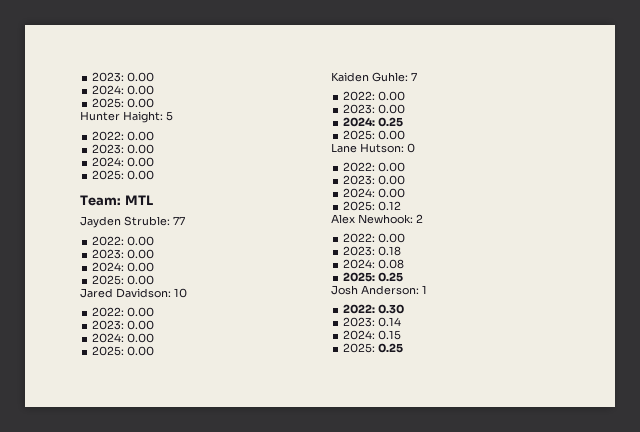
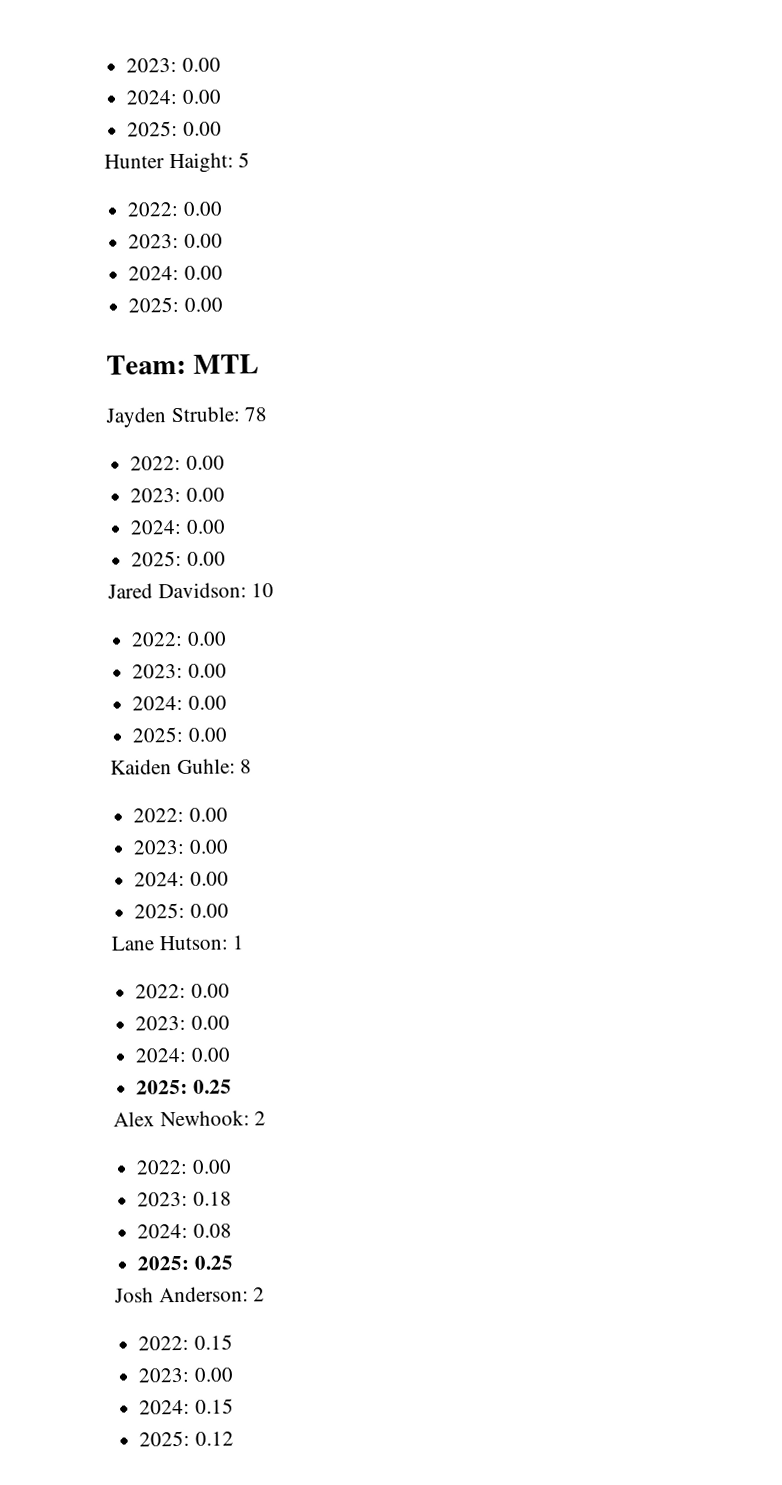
- Jayden Struble: 77
+ Jayden Struble: 78
- Kaiden Guhle: 7
- 2022: 0.00
- 2023: 0.00
- 2024: 0.25
- 2025: 0.00
- Lane Hutson: 0
+ Kaiden Guhle: 8
  2022: 0.00
  2023: 0.00
  2024: 0.00
- 2025: 0.12
+ 2025: 0.00
+ Lane Hutson: 1
+ 2022: 0.00
+ 2023: 0.00
+ 2024: 0.00
+ 2025: 0.25
- Josh Anderson: 1
- 2022: 0.30
- 2023: 0.14
+ Josh Anderson: 2
+ 2022: 0.15
+ 2023: 0.00
  2024: 0.15
- 2025: 0.25
+ 2025: 0.12

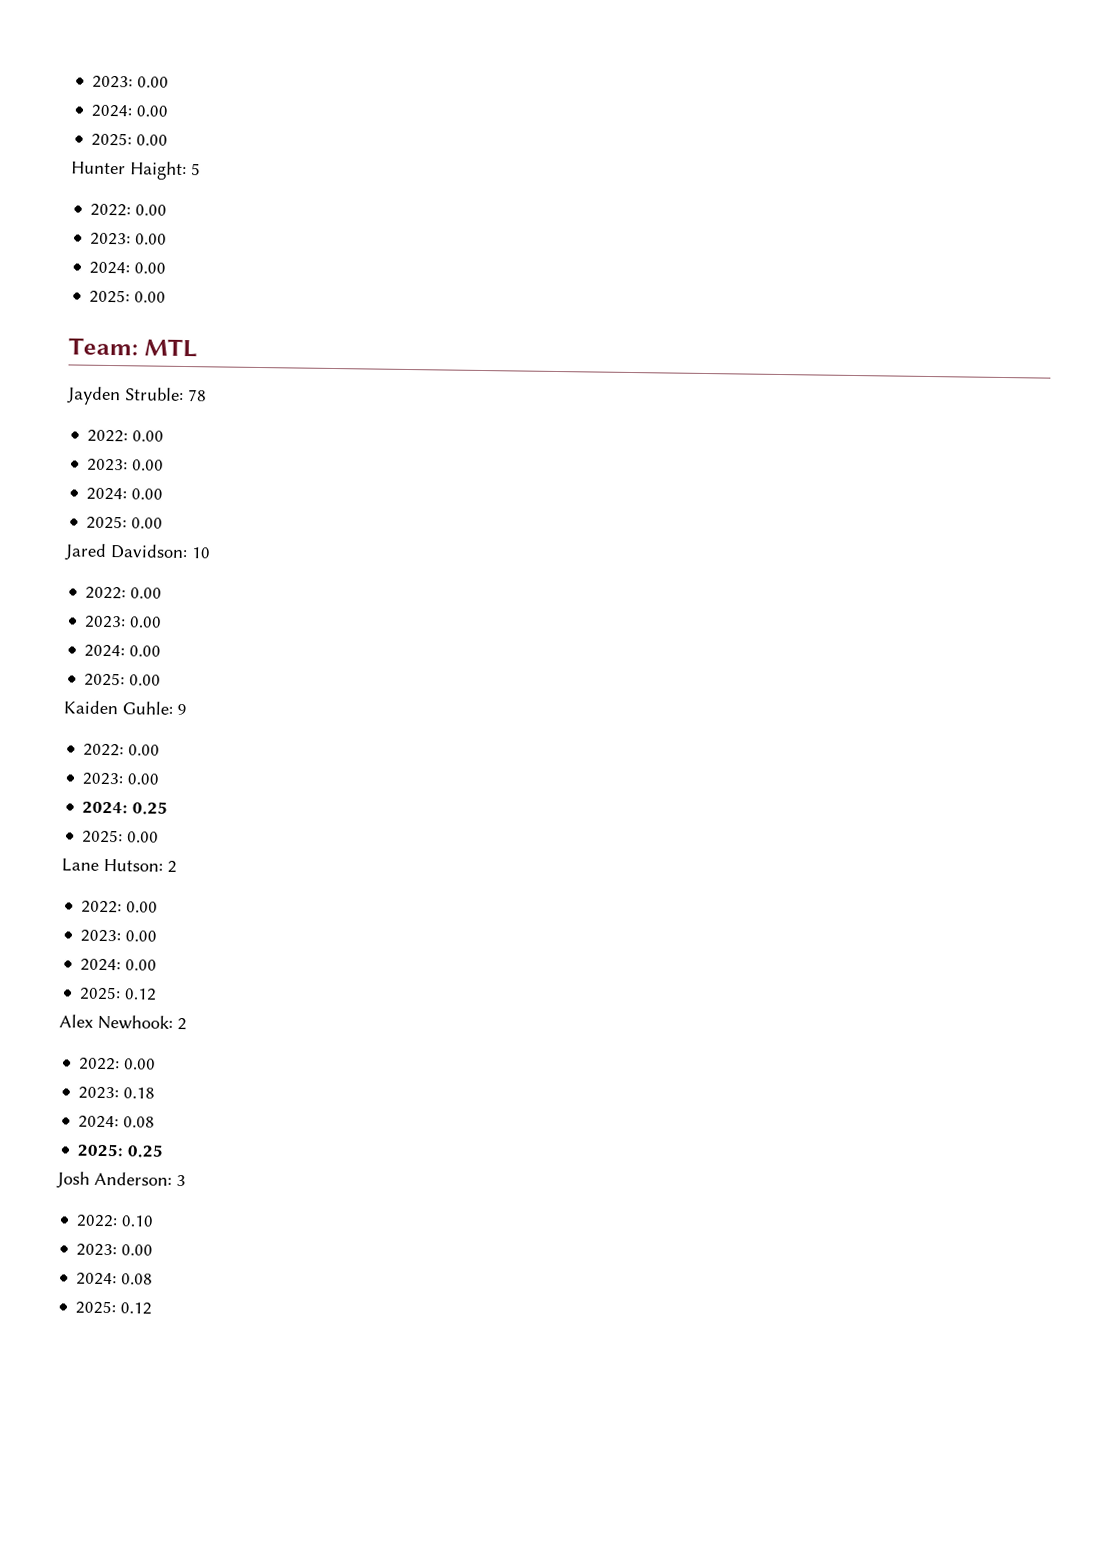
- Kaiden Guhle: 8
+ Kaiden Guhle: 9
+ 2022: 0.00
+ 2023: 0.00
+ 2024: 0.25
+ 2025: 0.00
+ Lane Hutson: 2
  2022: 0.00
  2023: 0.00
  2024: 0.00
- 2025: 0.00
- Lane Hutson: 1
- 2022: 0.00
- 2023: 0.00
- 2024: 0.00
- 2025: 0.25
+ 2025: 0.12
- Josh Anderson: 2
- 2022: 0.15
+ Josh Anderson: 3
+ 2022: 0.10
  2023: 0.00
- 2024: 0.15
+ 2024: 0.08

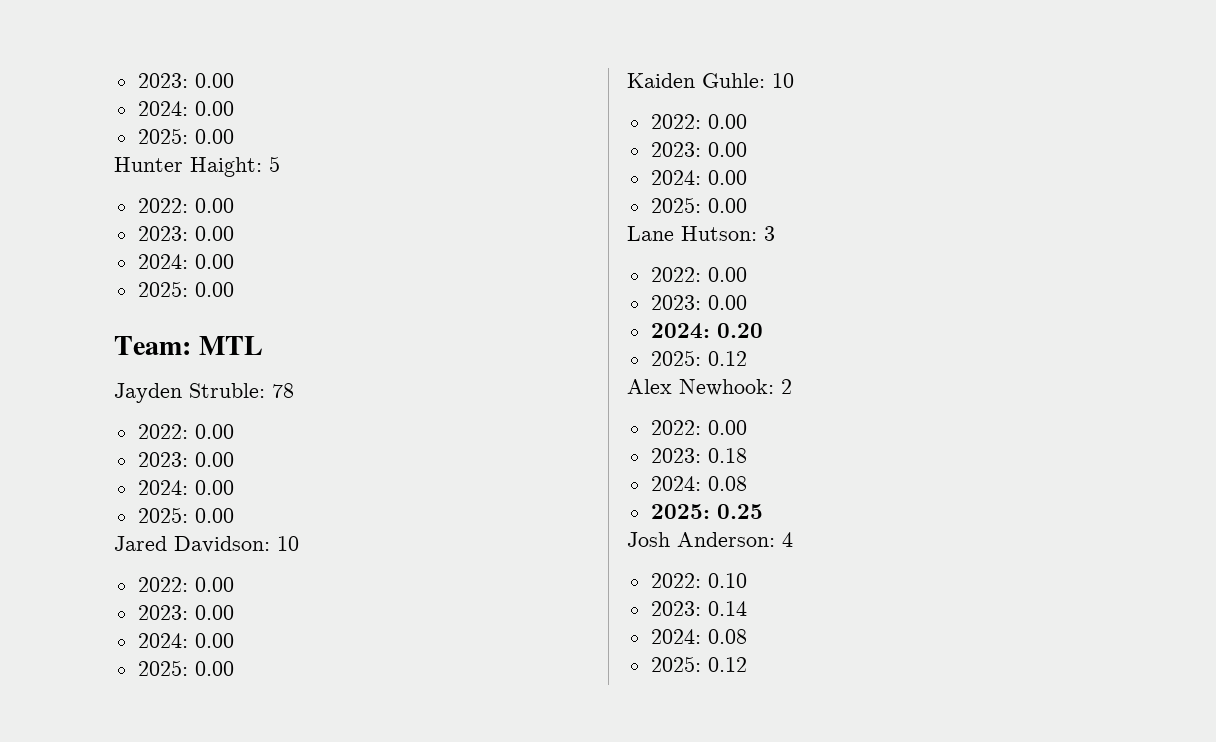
- Kaiden Guhle: 9
- 2022: 0.00
- 2023: 0.00
- 2024: 0.25
- 2025: 0.00
- Lane Hutson: 2
+ Kaiden Guhle: 10
  2022: 0.00
  2023: 0.00
  2024: 0.00
+ 2025: 0.00
+ Lane Hutson: 3
+ 2022: 0.00
+ 2023: 0.00
+ 2024: 0.20
- Josh Anderson: 3
+ Josh Anderson: 4
  2022: 0.10
- 2023: 0.00
+ 2023: 0.14

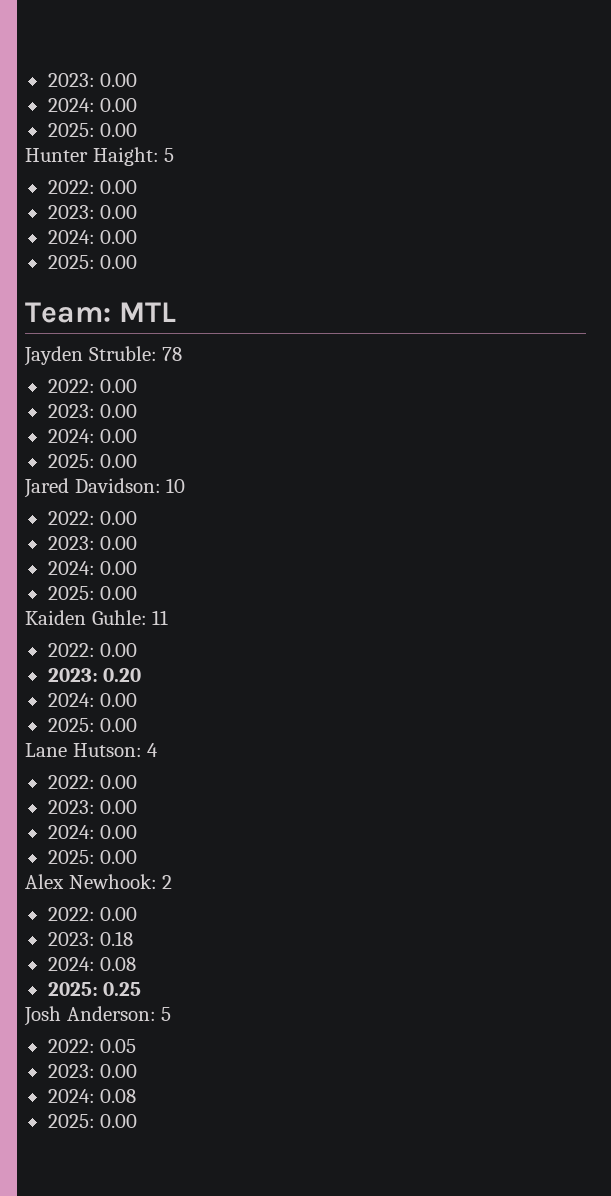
- Kaiden Guhle: 10
+ Kaiden Guhle: 11
+ 2022: 0.00
+ 2023: 0.20
+ 2024: 0.00
+ 2025: 0.00
+ Lane Hutson: 4
  2022: 0.00
  2023: 0.00
  2024: 0.00
  2025: 0.00
- Lane Hutson: 3
- 2022: 0.00
- 2023: 0.00
- 2024: 0.20
- 2025: 0.12
- Josh Anderson: 4
- 2022: 0.10
- 2023: 0.14
+ Josh Anderson: 5
+ 2022: 0.05
+ 2023: 0.00
  2024: 0.08
- 2025: 0.12
+ 2025: 0.00

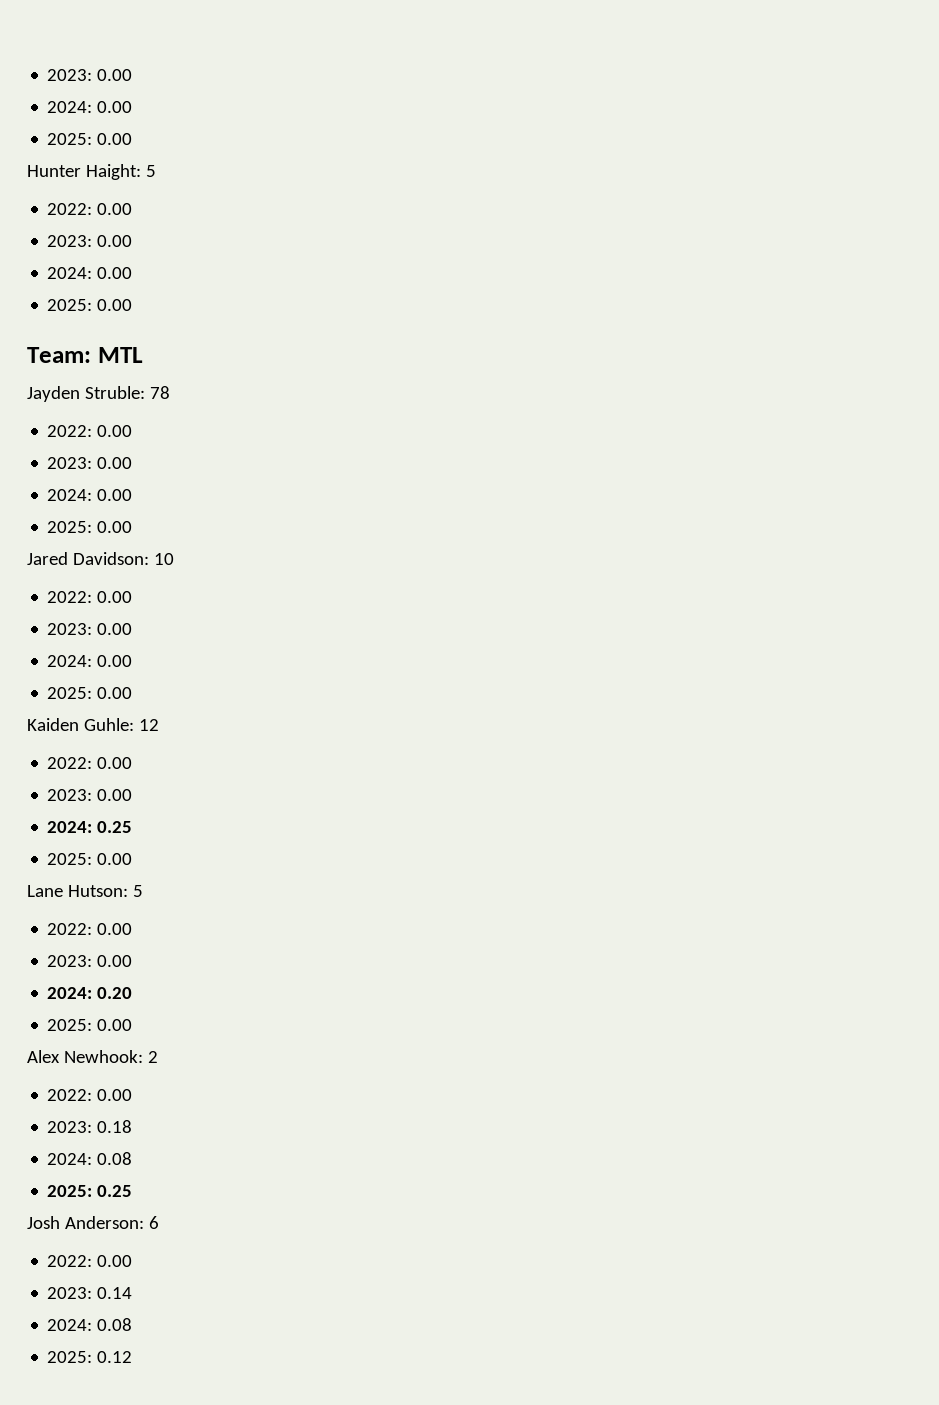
- Kaiden Guhle: 11
- 2022: 0.00
- 2023: 0.20
- 2024: 0.00
- 2025: 0.00
- Lane Hutson: 4
+ Kaiden Guhle: 12
  2022: 0.00
  2023: 0.00
- 2024: 0.00
+ 2024: 0.25
+ 2025: 0.00
+ Lane Hutson: 5
+ 2022: 0.00
+ 2023: 0.00
+ 2024: 0.20
- Josh Anderson: 5
- 2022: 0.05
- 2023: 0.00
+ Josh Anderson: 6
+ 2022: 0.00
+ 2023: 0.14
  2024: 0.08
- 2025: 0.00
+ 2025: 0.12

